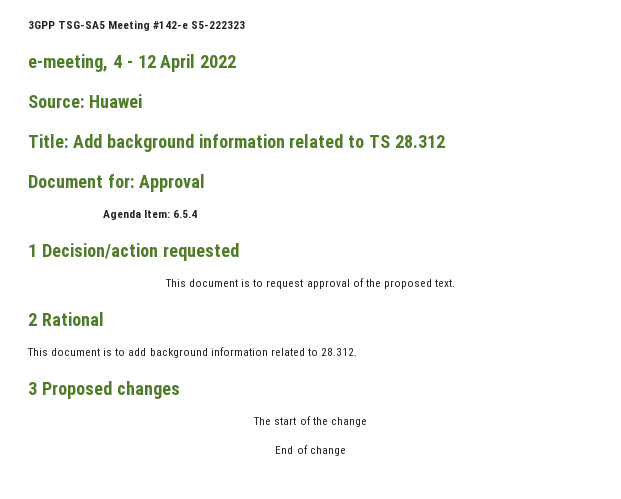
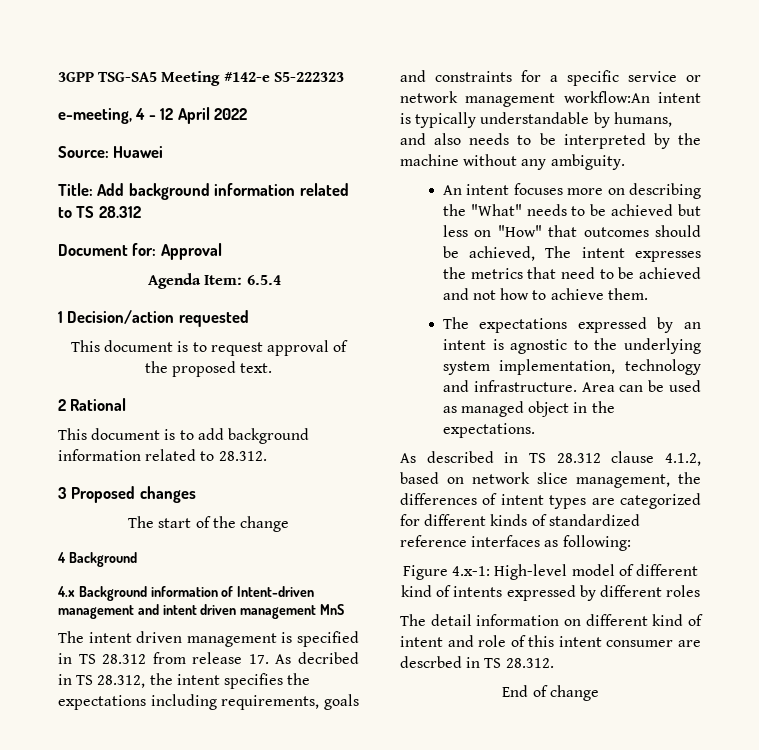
+ 4 Background
+ 4.x Background information of Intent-driven management and intent driven management MnS
+ The intent driven management is specified in TS 28.312 from release 17. As decribed in TS 28.312, the intent specifies the expectations including requirements, goals and constraints for a specific service or network management workflow:An intent is typically understandable by humans, and also needs to be interpreted by the machine without any ambiguity.
+ An intent focuses more on describing the "What" needs to be achieved but less on "How" that outcomes should be achieved, The intent expresses the metrics that need to be achieved and not how to achieve them.
+ The expectations expressed by an intent is agnostic to the underlying system implementation, technology and infrastructure. Area can be used as managed object in the expectations.
+ As described in TS 28.312 clause 4.1.2, based on network slice management, the differences of intent types are categorized for different kinds of standardized reference interfaces as following:
+ Figure 4.x-1: High-level model of different kind of intents expressed by different roles
+ The detail information on different kind of intent and role of this intent consumer are descrbed in TS 28.312.

